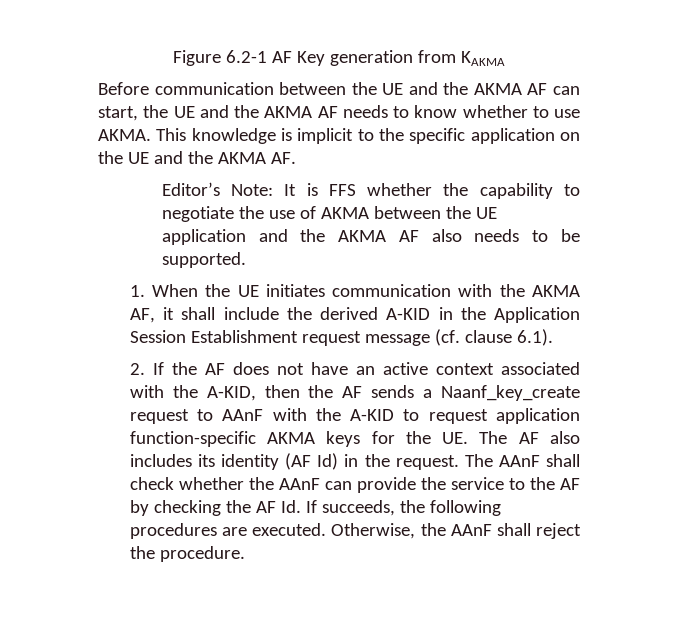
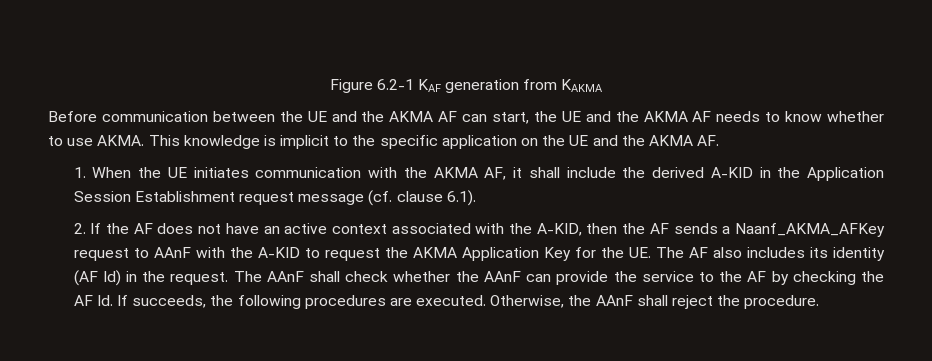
- Figure 6.2-1 AF Key generation from KAKMA
+ Figure 6.2-1 KAF generation from KAKMA
- Editor’s Note: It is FFS whether the capability to negotiate the use of AKMA between the UE application and the AKMA AF also needs to be supported.
- 2. If the AF does not have an active context associated with the A-KID, then the AF sends a Naanf_key_create request to AAnF with the A-KID to request application function-specific AKMA keys for the UE. The AF also includes its identity (AF Id) in the request.
+ 2. If the AF does not have an active context associated with the A-KID, then the AF sends a Naanf_AKMA_AFKey request to AAnF with the A-KID to request the AKMA Application Key for the UE. The AF also includes its identity (AF Id) in the request.

